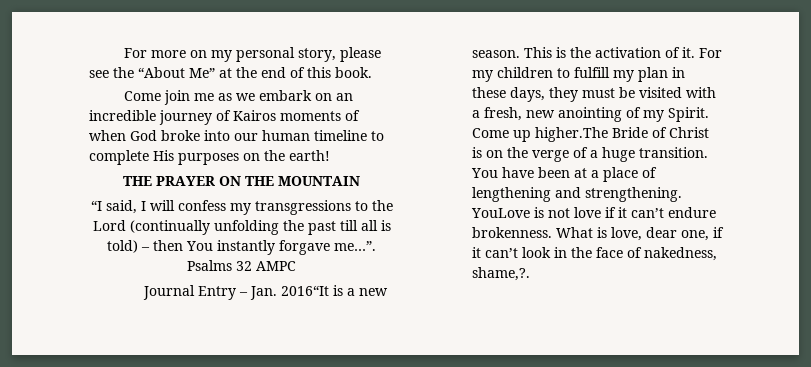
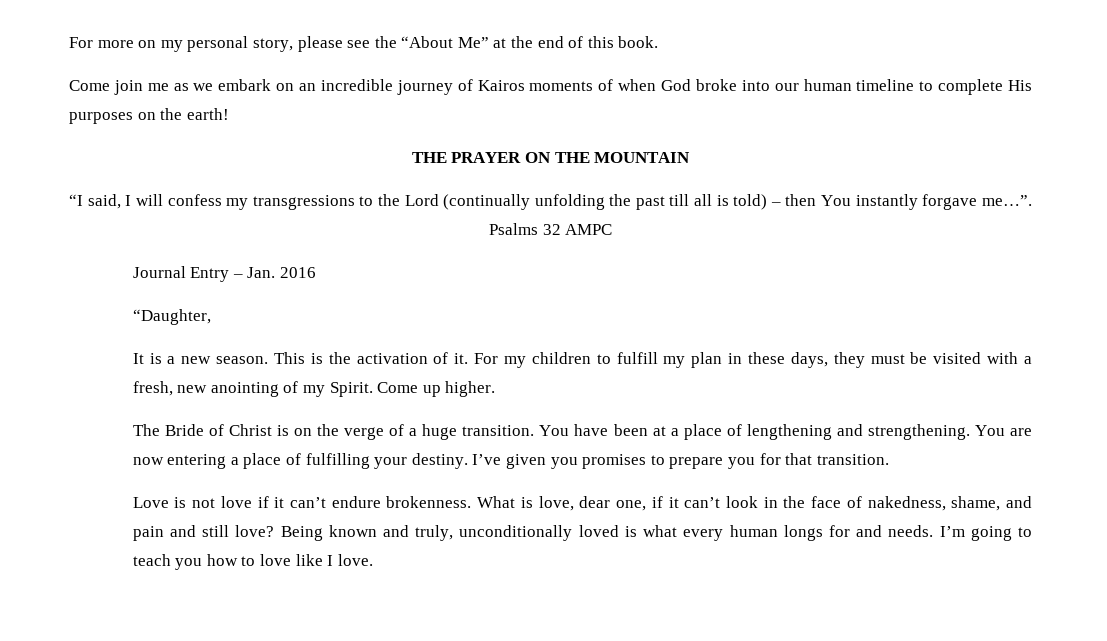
- Journal Entry – Jan. 2016“It is a new season.
+ Journal Entry – Jan. 2016
+ “Daughter,
+ It is a new season.
- Come up higher.The Bride of Christ is on the verge of a huge transition.
+ Come up higher.
+ The Bride of Christ is on the verge of a huge transition.
- YouLove is not love if it can’t endure brokenness.
+ You are now entering a place of fulfilling your destiny. I’ve given you promises to prepare you for that transition.
+ Love is not love if it can’t endure brokenness.
- What is love, dear one, if it can’t look in the face of nakedness, shame,?.
+ What is love, dear one, if it can’t look in the face of nakedness, shame, and pain and still love? Being known and truly, unconditionally loved is what every human longs for and needs. I’m going to teach you how to love like I love.

